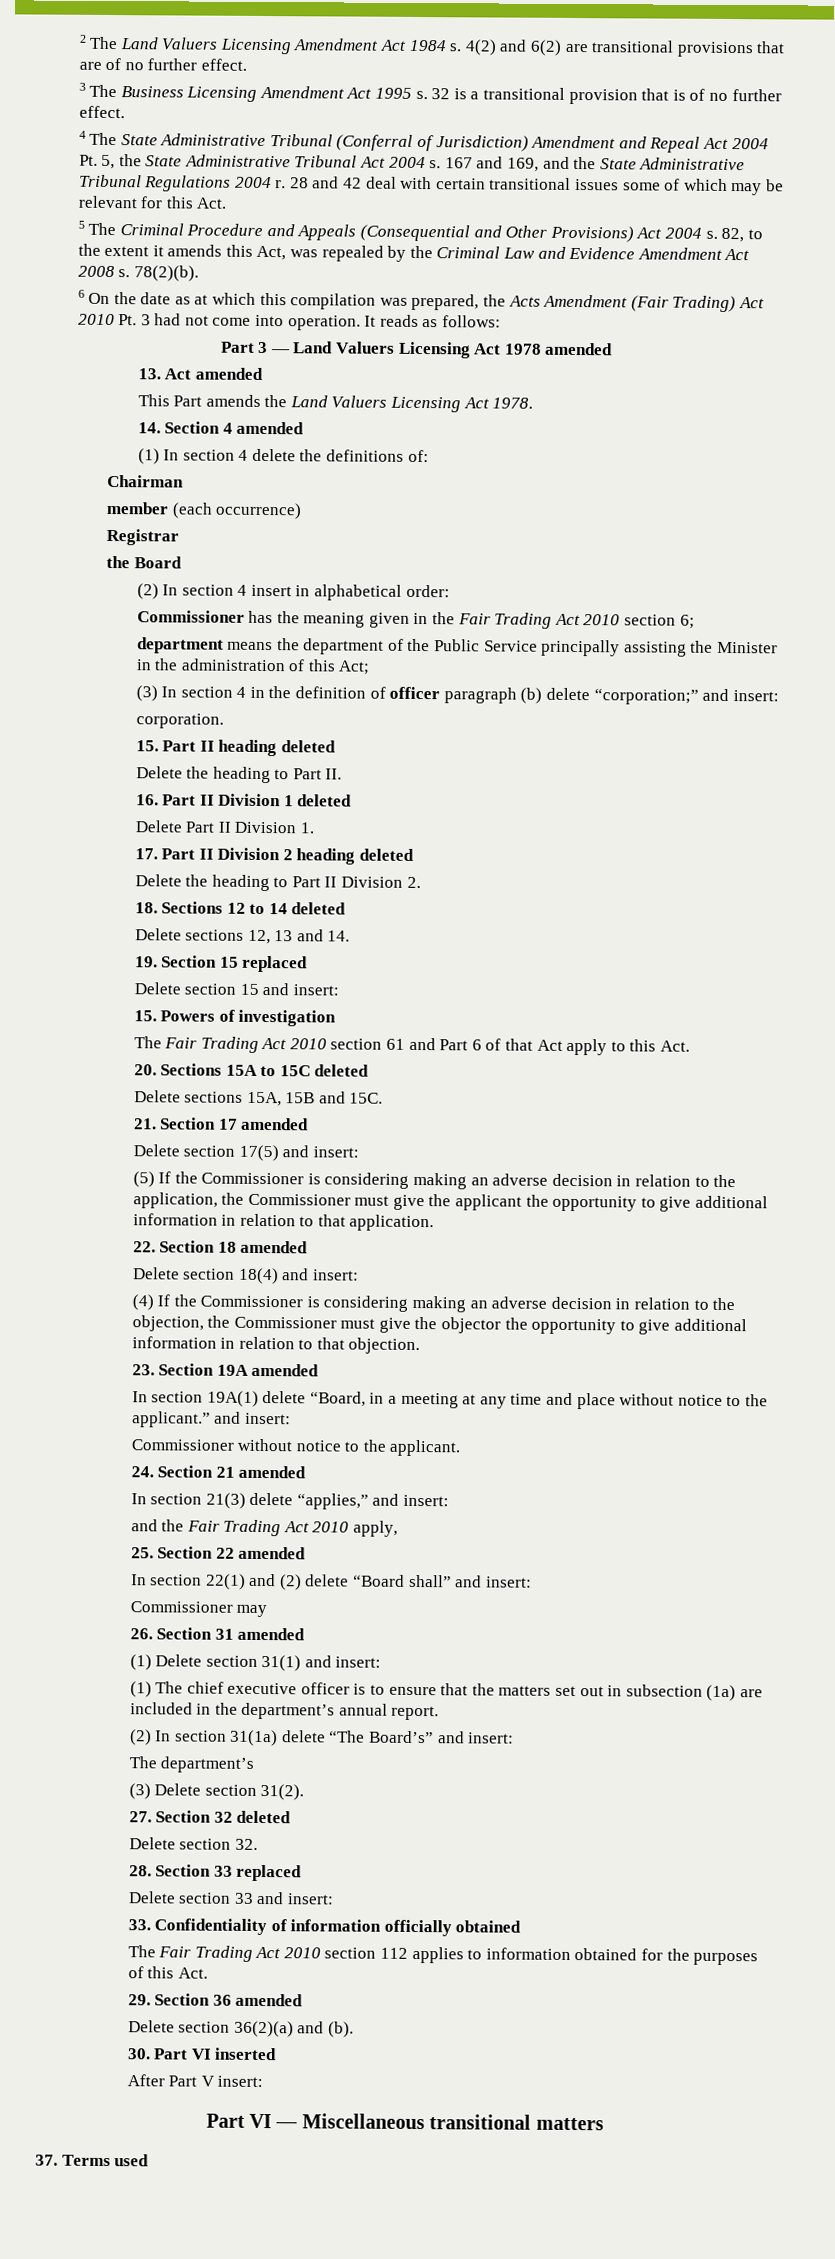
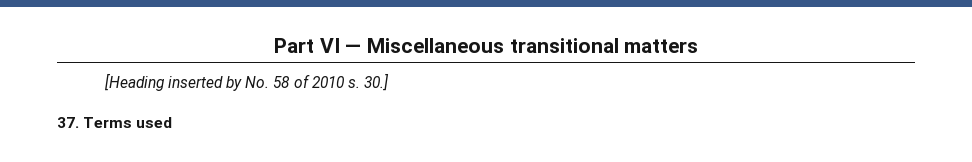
- 2 The Land Valuers Licensing Amendment Act 1984 s. 4(2) and 6(2) are transitional provisions that are of no further effect.
- 3 The Business Licensing Amendment Act 1995 s. 32 is a transitional provision that is of no further effect.
- 4 The State Administrative Tribunal (Conferral of Jurisdiction) Amendment and Repeal Act 2004 Pt. 5, the State Administrative Tribunal Act 2004 s. 167 and 169, and the State Administrative Tribunal Regulations 2004 r. 28 and 42 deal with certain transitional issues some of which may be relevant for this Act.
- 5 The Criminal Procedure and Appeals (Consequential and Other Provisions) Act 2004 s. 82, to the extent it amends this Act, was repealed by the Criminal Law and Evidence Amendment Act 2008 s. 78(2)(b).
- 6 On the date as at which this compilation was prepared, the Acts Amendment (Fair Trading) Act 2010 Pt. 3 had not come into operation. It reads as follows:
- Part 3 — Land Valuers Licensing Act 1978 amended
- 13. Act amended
- This Part amends the Land Valuers Licensing Act 1978.
- 14. Section 4 amended
- (1) In section 4 delete the definitions of:
- Chairman
- member (each occurrence)
- Registrar
- the Board
- (2) In section 4 insert in alphabetical order:
- Commissioner has the meaning given in the Fair Trading Act 2010 section 6;
- department means the department of the Public Service principally assisting the Minister in the administration of this Act;
- (3) In section 4 in the definition of officer paragraph (b) delete “corporation;” and insert:
- corporation.
- 15. Part II heading deleted
- Delete the heading to Part II.
- 16. Part II Division 1 deleted
- Delete Part II Division 1.
- 17. Part II Division 2 heading deleted
- Delete the heading to Part II Division 2.
- 18. Sections 12 to 14 deleted
- Delete sections 12, 13 and 14.
- 19. Section 15 replaced
- Delete section 15 and insert:
- 15. Powers of investigation
- The Fair Trading Act 2010 section 61 and Part 6 of that Act apply to this Act.
- 20. Sections 15A to 15C deleted
- Delete sections 15A, 15B and 15C.
- 21. Section 17 amended
- Delete section 17(5) and insert:
- (5) If the Commissioner is considering making an adverse decision in relation to the application, the Commissioner must give the applicant the opportunity to give additional information in relation to that application.
- 22. Section 18 amended
- Delete section 18(4) and insert:
- (4) If the Commissioner is considering making an adverse decision in relation to the objection, the Commissioner must give the objector the opportunity to give additional information in relation to that objection.
- 23. Section 19A amended
- In section 19A(1) delete “Board, in a meeting at any time and place without notice to the applicant.” and insert:
- Commissioner without notice to the applicant.
- 24. Section 21 amended
- In section 21(3) delete “applies,” and insert:
- and the Fair Trading Act 2010 apply,
- 25. Section 22 amended
- In section 22(1) and (2) delete “Board shall” and insert:
- Commissioner may
- 26. Section 31 amended
- (1) Delete section 31(1) and insert:
- (1) The chief executive officer is to ensure that the matters set out in subsection (1a) are included in the department’s annual report.
- (2) In section 31(1a) delete “The Board’s” and insert:
- The department’s
- (3) Delete section 31(2).
- 27. Section 32 deleted
- Delete section 32.
- 28. Section 33 replaced
- Delete section 33 and insert:
- 33. Confidentiality of information officially obtained
- The Fair Trading Act 2010 section 112 applies to information obtained for the purposes of this Act.
- 29. Section 36 amended
- Delete section 36(2)(a) and (b).
- 30. Part VI inserted
- After Part V insert:
+ [Heading inserted by No. 58 of 2010 s. 30.]

